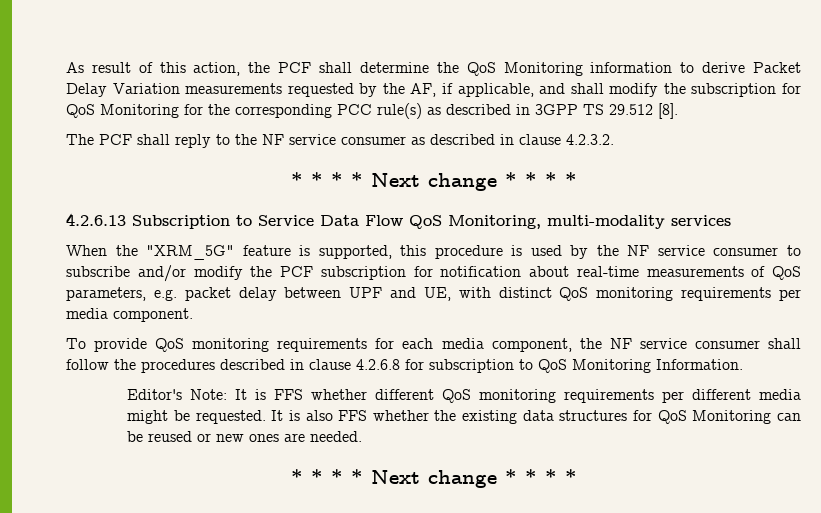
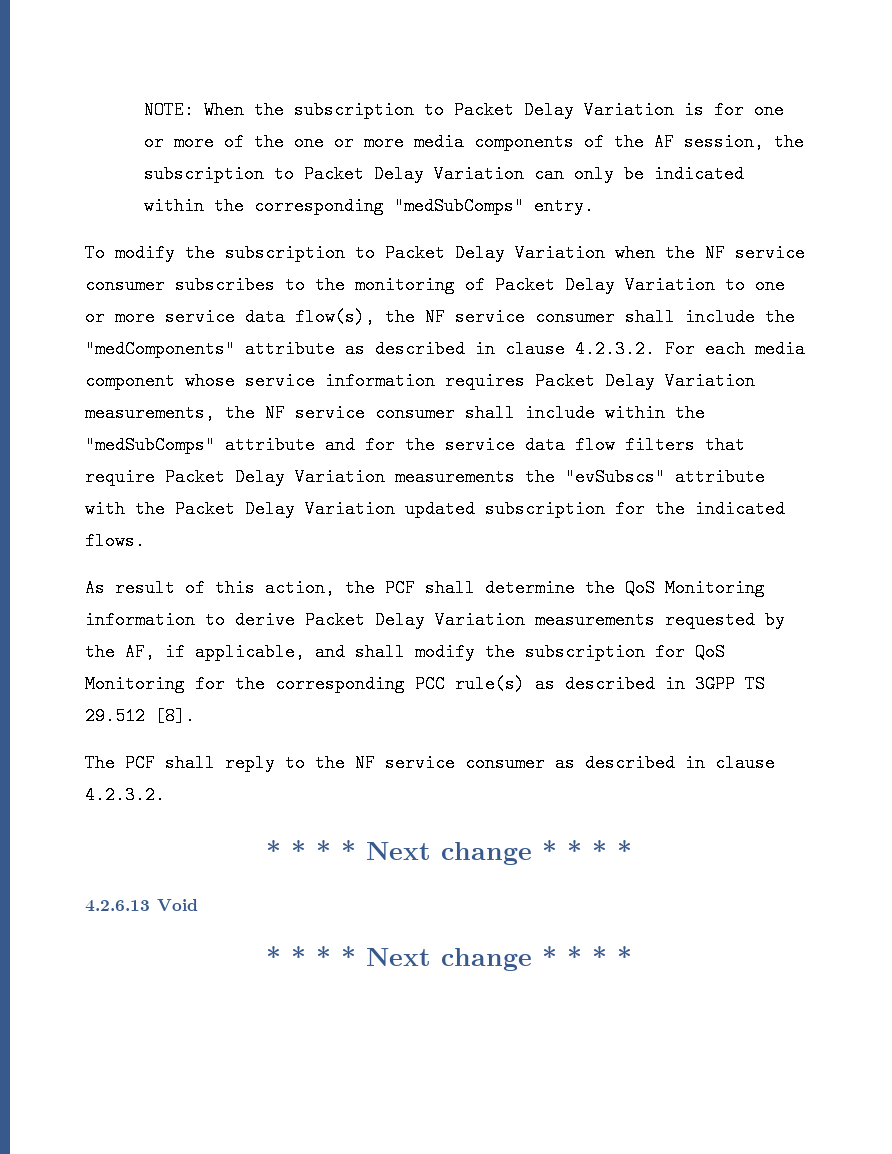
+ NOTE: When the subscription to Packet Delay Variation is for one or more of the one or more media components of the AF session, the subscription to Packet Delay Variation can only be indicated within the corresponding "medSubComps" entry.
+ To modify the subscription to Packet Delay Variation when the NF service consumer subscribes to the monitoring of Packet Delay Variation to one or more service data flow(s), the NF service consumer shall include the "medComponents" attribute as described in clause 4.2.3.2. For each media component whose service information requires Packet Delay Variation measurements, the NF service consumer shall include within the "medSubComps" attribute and for the service data flow filters that require Packet Delay Variation measurements the "evSubscs" attribute with the Packet Delay Variation updated subscription for the indicated flows.
- 4.2.6.13 Subscription to Service Data Flow QoS Monitoring, multi-modality services
- When the "XRM_5G" feature is supported, this procedure is used by the NF service consumer to subscribe and/or modify the PCF subscription for notification about real-time measurements of QoS parameters, e.g. packet delay between UPF and UE, with distinct QoS monitoring requirements per media component.
- To provide QoS monitoring requirements for each media component, the NF service consumer shall follow the procedures described in clause 4.2.6.8 for subscription to QoS Monitoring Information.
- Editor's Note: It is FFS whether different QoS monitoring requirements per different media might be requested. It is also FFS whether the existing data structures for QoS Monitoring can be reused or new ones are needed.
+ 4.2.6.13 Void

